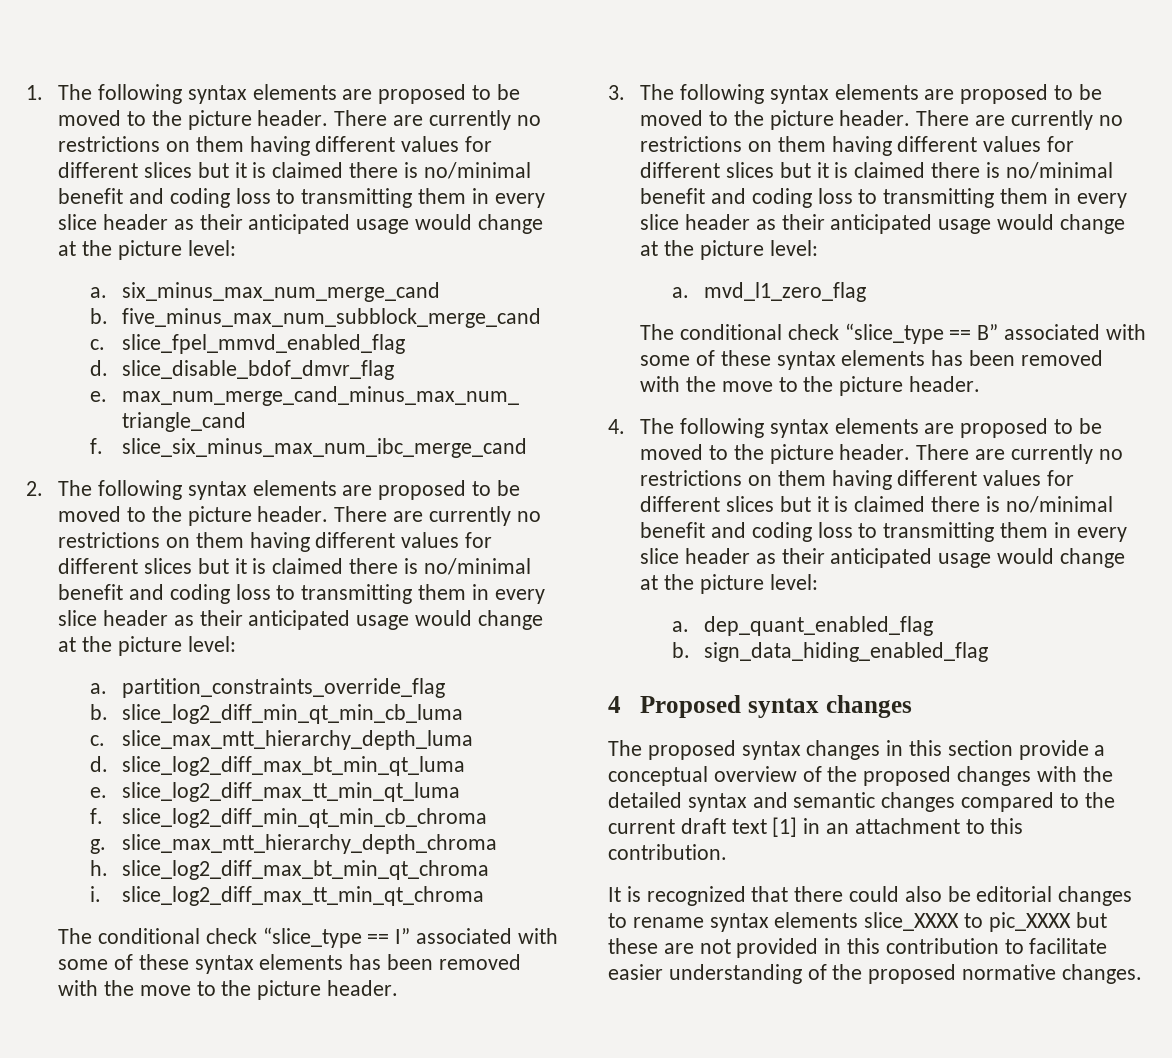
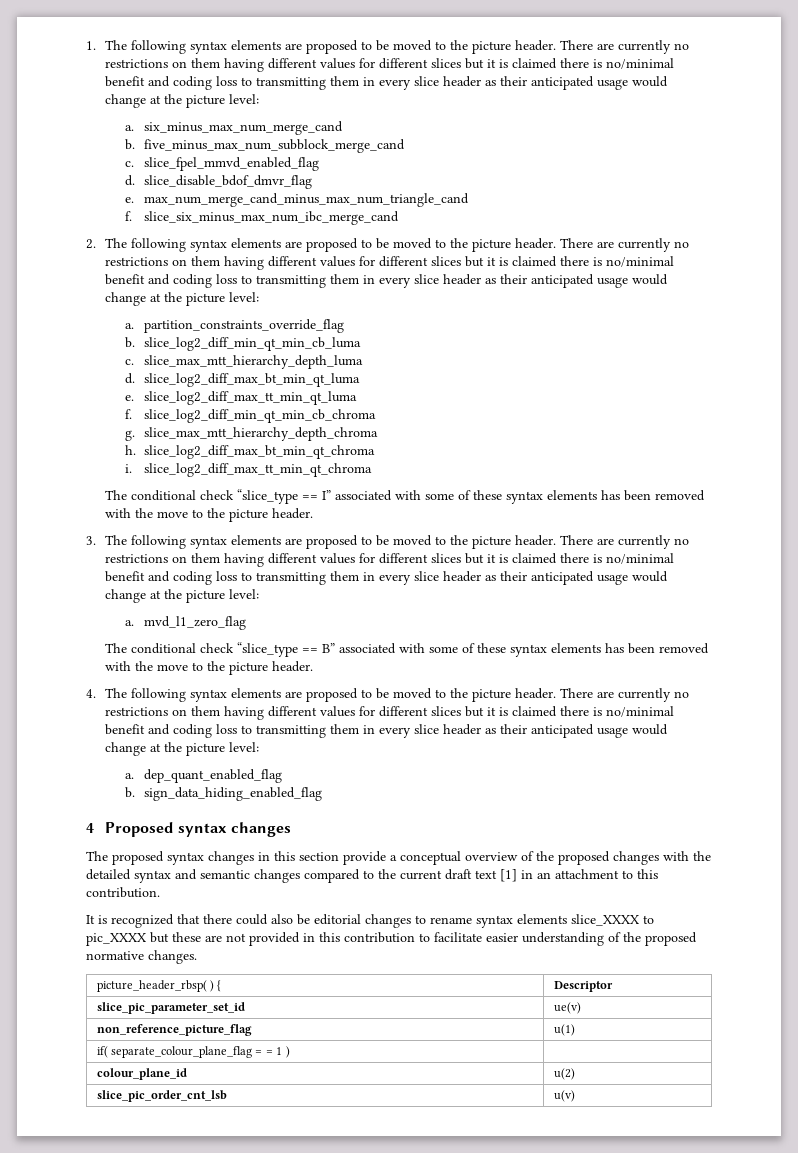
+ picture_header_rbsp( ) { | Descriptor
+ slice_pic_parameter_set_id | ue(v)
+ non_reference_picture_flag | u(1)
+ if( separate_colour_plane_flag = = 1 ) |
+ colour_plane_id | u(2)
+ slice_pic_order_cnt_lsb | u(v)

